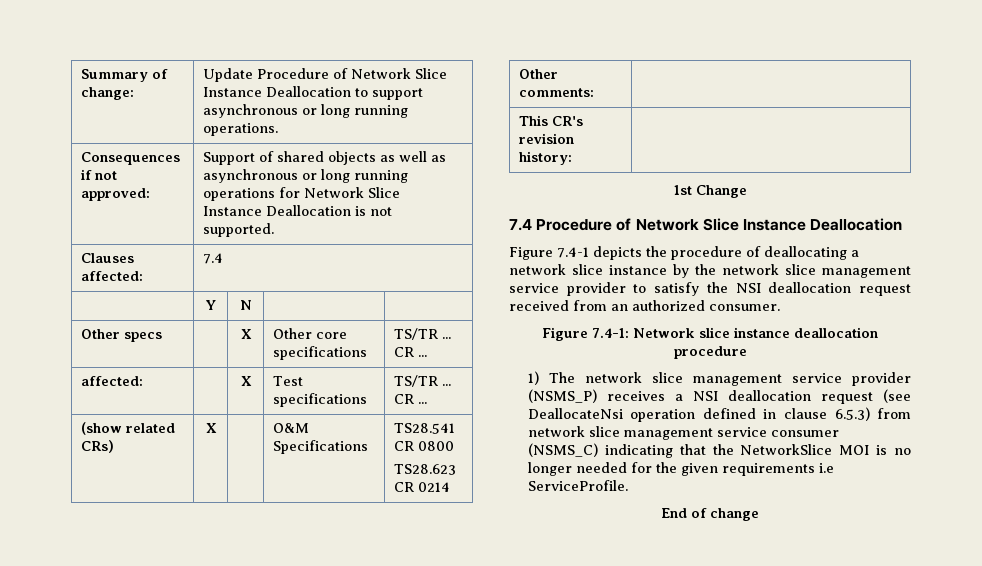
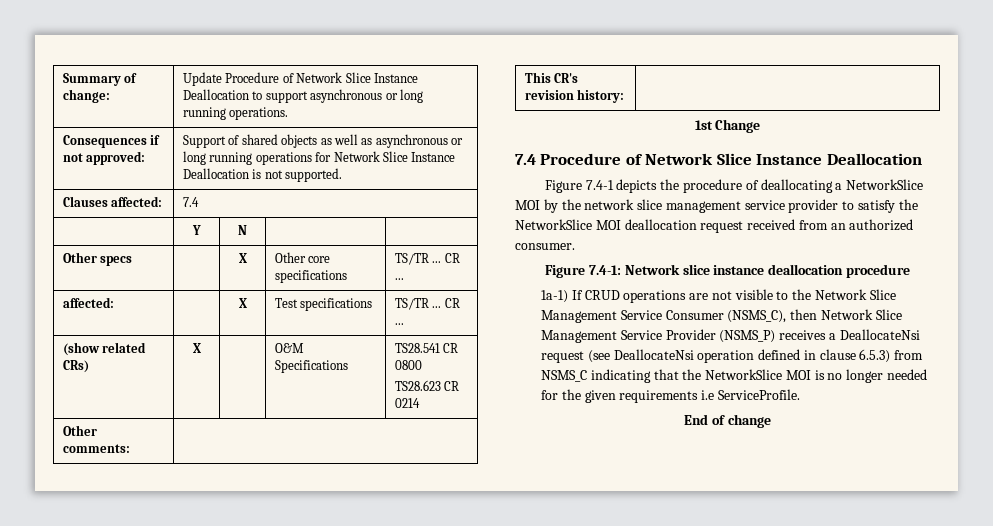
- Figure 7.4-1 depicts the procedure of deallocating a network slice instance by the network slice management service provider to satisfy the NSI deallocation request received from an authorized consumer.
+ Figure 7.4-1 depicts the procedure of deallocating a NetworkSlice MOI by the network slice management service provider to satisfy the NetworkSlice MOI deallocation request received from an authorized consumer.
- 1) The network slice management service provider (NSMS_P) receives a NSI deallocation request (see DeallocateNsi operation defined in clause 6.5.3) from network slice management service consumer (NSMS_C) indicating that the NetworkSlice MOI is no longer needed for the given requirements i.e ServiceProfile.
+ 1a-1) If CRUD operations are not visible to the Network Slice Management Service Consumer (NSMS_C), then Network Slice Management Service Provider (NSMS_P) receives a DeallocateNsi request (see DeallocateNsi operation defined in clause 6.5.3) from NSMS_C indicating that the NetworkSlice MOI is no longer needed for the given requirements i.e ServiceProfile.

